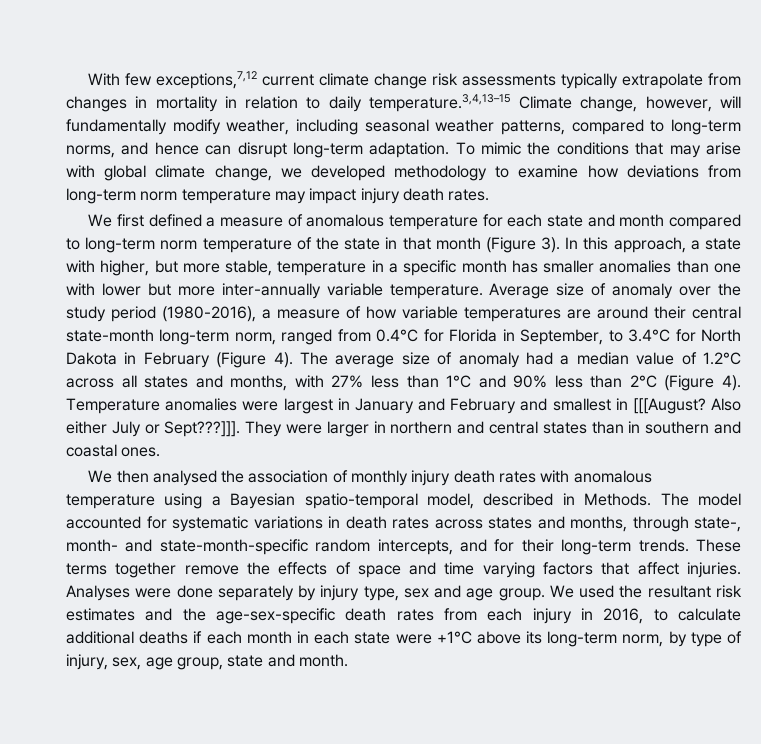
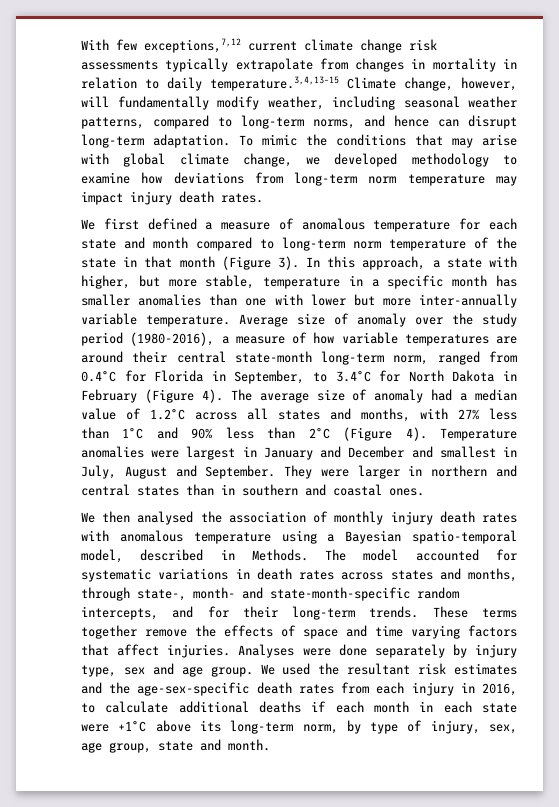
- Temperature anomalies were largest in January and February and smallest in [[[August? Also either July or Sept???]]].
+ Temperature anomalies were largest in January and December and smallest in July, August and September.

